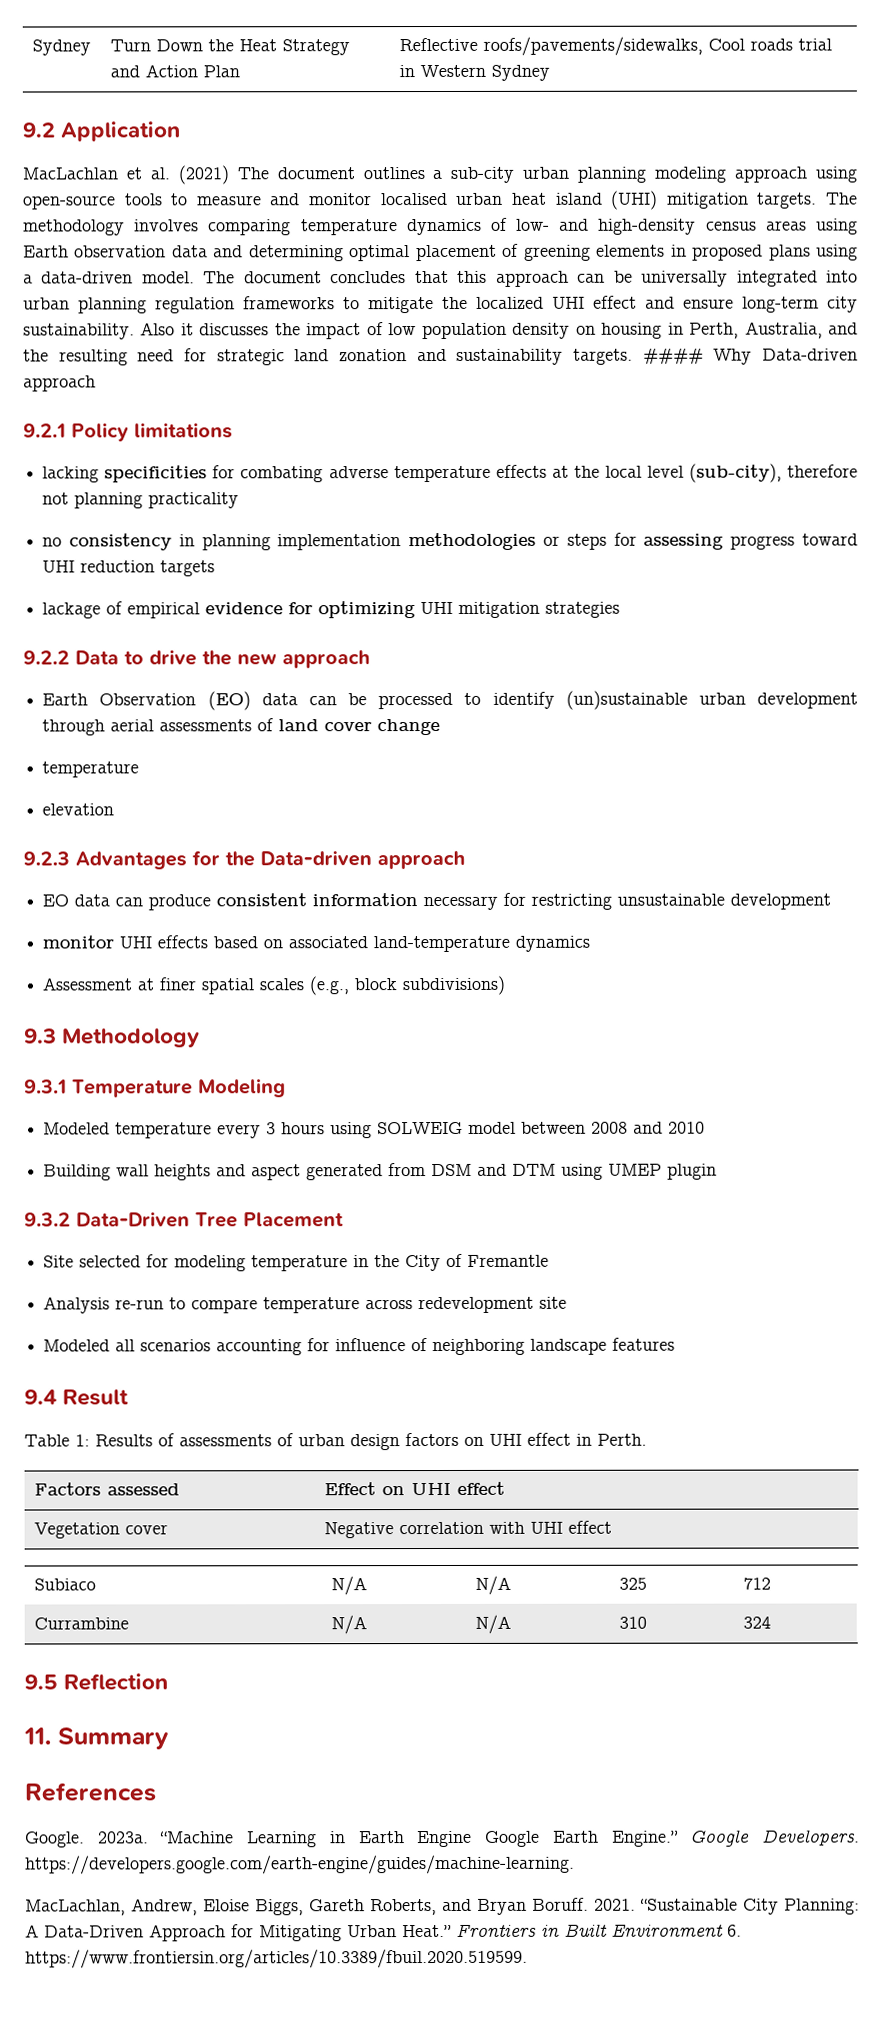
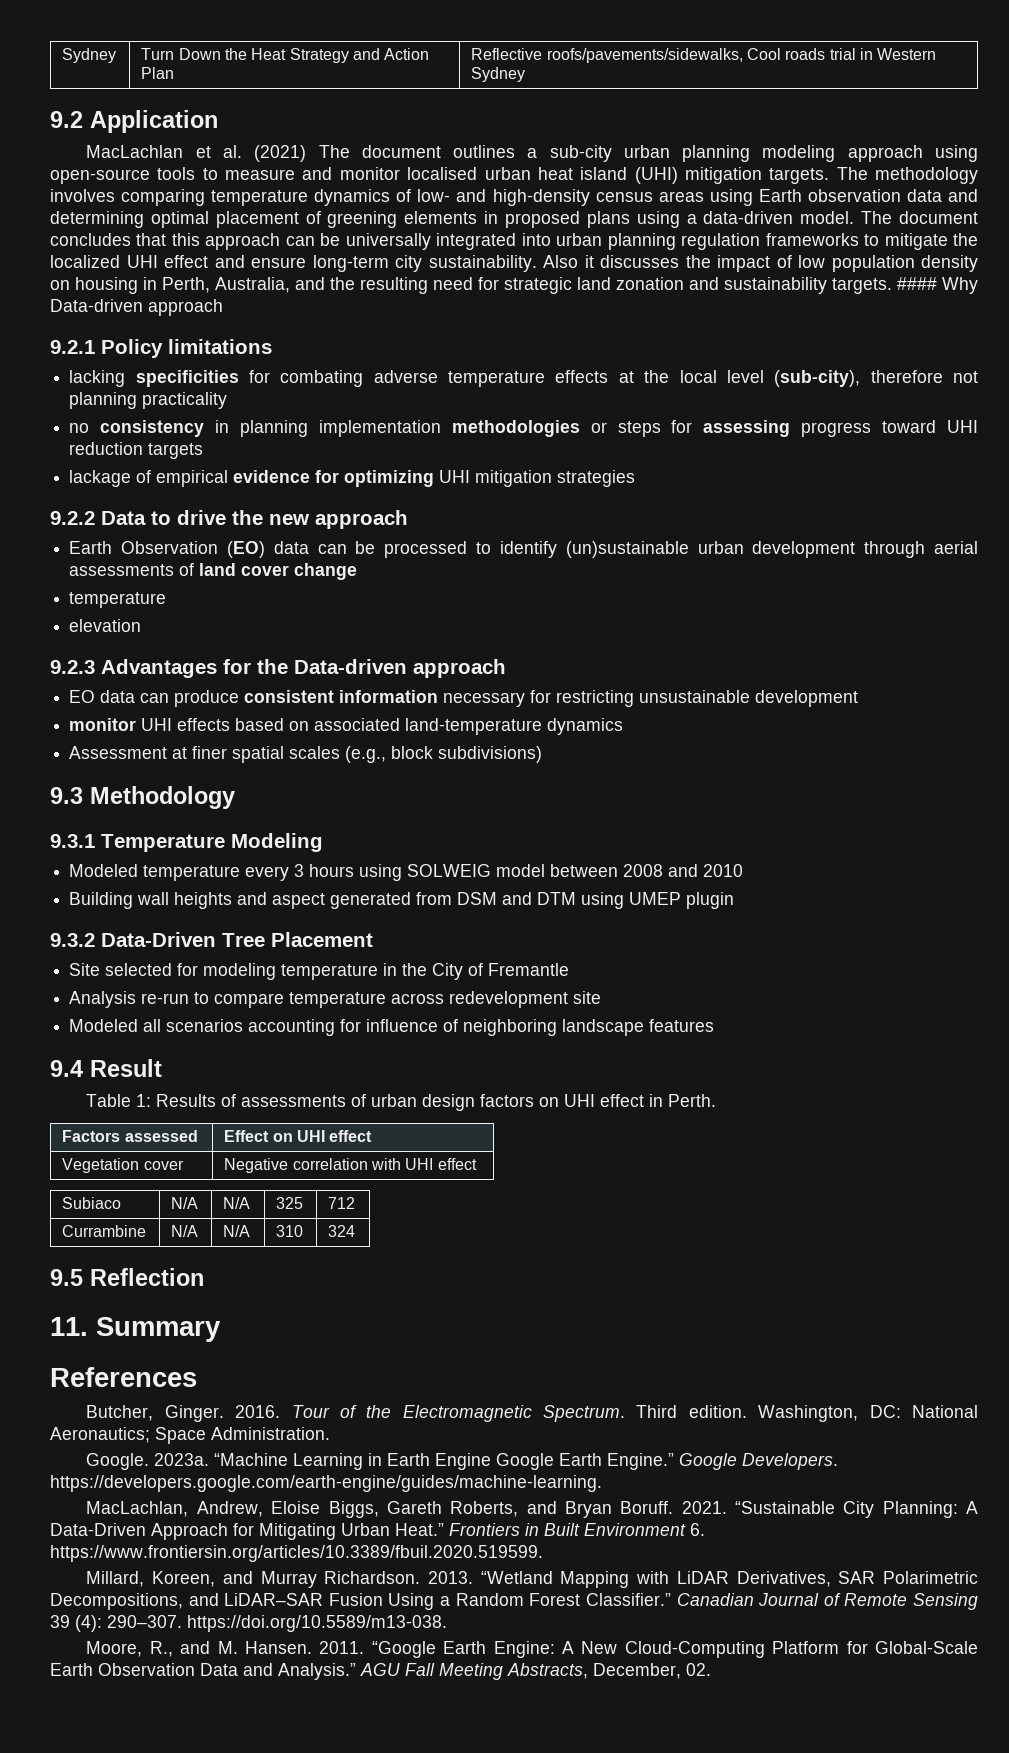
+ Butcher, Ginger. 2016. Tour of the Electromagnetic Spectrum. Third edition. Washington, DC: National Aeronautics; Space Administration.
+ Millard, Koreen, and Murray Richardson. 2013. “Wetland Mapping with LiDAR Derivatives, SAR Polarimetric Decompositions, and LiDAR–SAR Fusion Using a Random Forest Classifier.” Canadian Journal of Remote Sensing 39 (4): 290–307. https://doi.org/10.5589/m13-038.
+ Moore, R., and M. Hansen. 2011. “Google Earth Engine: A New Cloud-Computing Platform for Global-Scale Earth Observation Data and Analysis.” AGU Fall Meeting Abstracts, December, 02.

